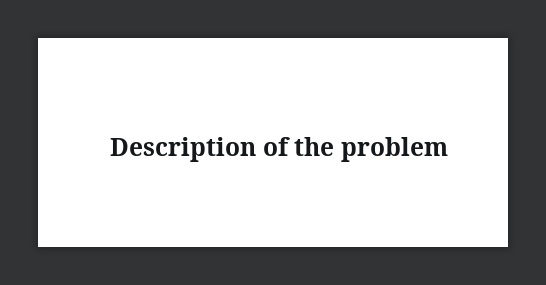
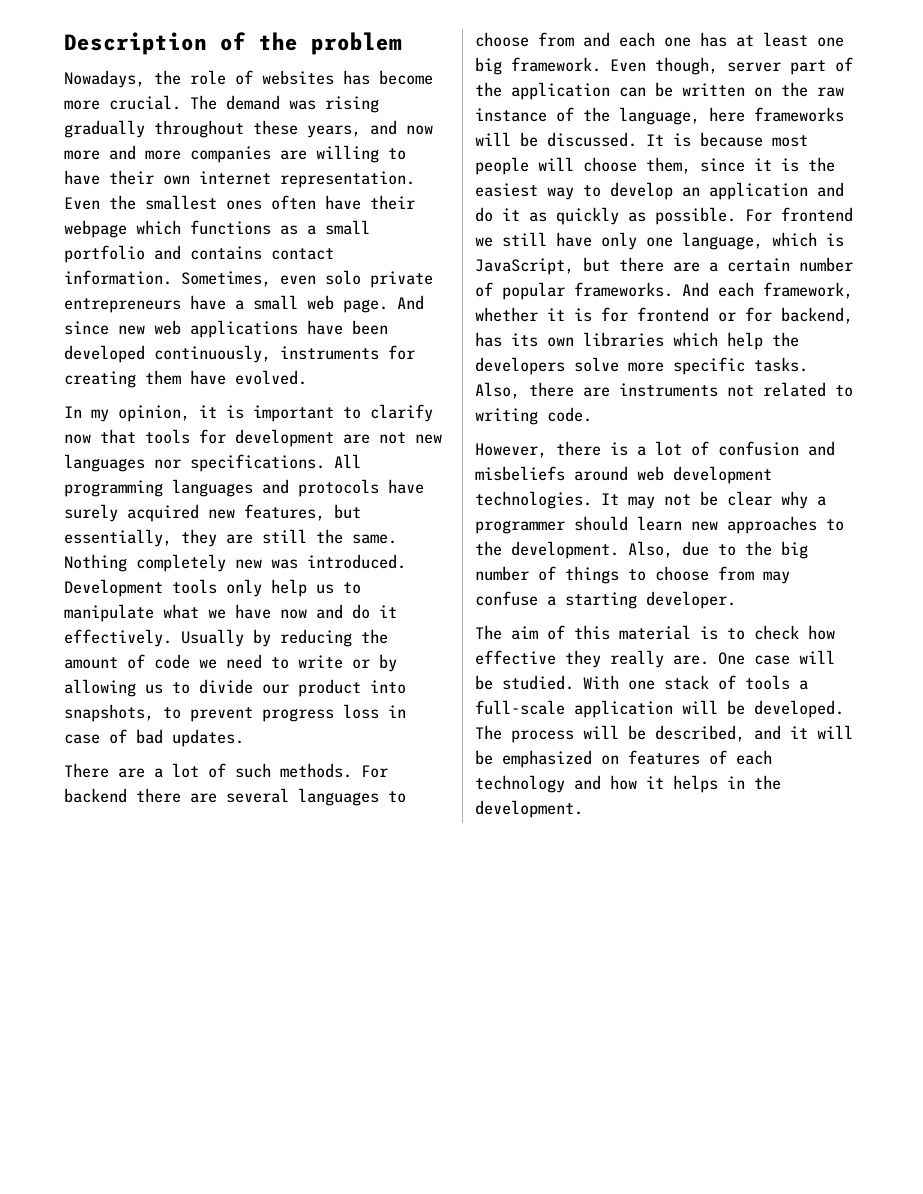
+ Nowadays, the role of websites has become more crucial. The demand was rising gradually throughout these years, and now more and more companies are willing to have their own internet representation. Even the smallest ones often have their webpage which functions as a small portfolio and contains contact information. Sometimes, even solo private entrepreneurs have a small web page. And since new web applications have been developed continuously, instruments for creating them have evolved.
+ In my opinion, it is important to clarify now that tools for development are not new languages nor specifications. All programming languages and protocols have surely acquired new features, but essentially, they are still the same. Nothing completely new was introduced. Development tools only help us to manipulate what we have now and do it effectively. Usually by reducing the amount of code we need to write or by allowing us to divide our product into snapshots, to prevent progress loss in case of bad updates.
+ There are a lot of such methods. For backend there are several languages to choose from and each one has at least one big framework. Even though, server part of the application can be written on the raw instance of the language, here frameworks will be discussed. It is because most people will choose them, since it is the easiest way to develop an application and do it as quickly as possible. For frontend we still have only one language, which is JavaScript, but there are a certain number of popular frameworks. And each framework, whether it is for frontend or for backend, has its own libraries which help the developers solve more specific tasks. Also, there are instruments not related to writing code.
+ However, there is a lot of confusion and misbeliefs around web development technologies. It may not be clear why a programmer should learn new approaches to the development. Also, due to the big number of things to choose from may confuse a starting developer.
+ The aim of this material is to check how effective they really are. One case will be studied. With one stack of tools a full-scale application will be developed. The process will be described, and it will be emphasized on features of each technology and how it helps in the development.

